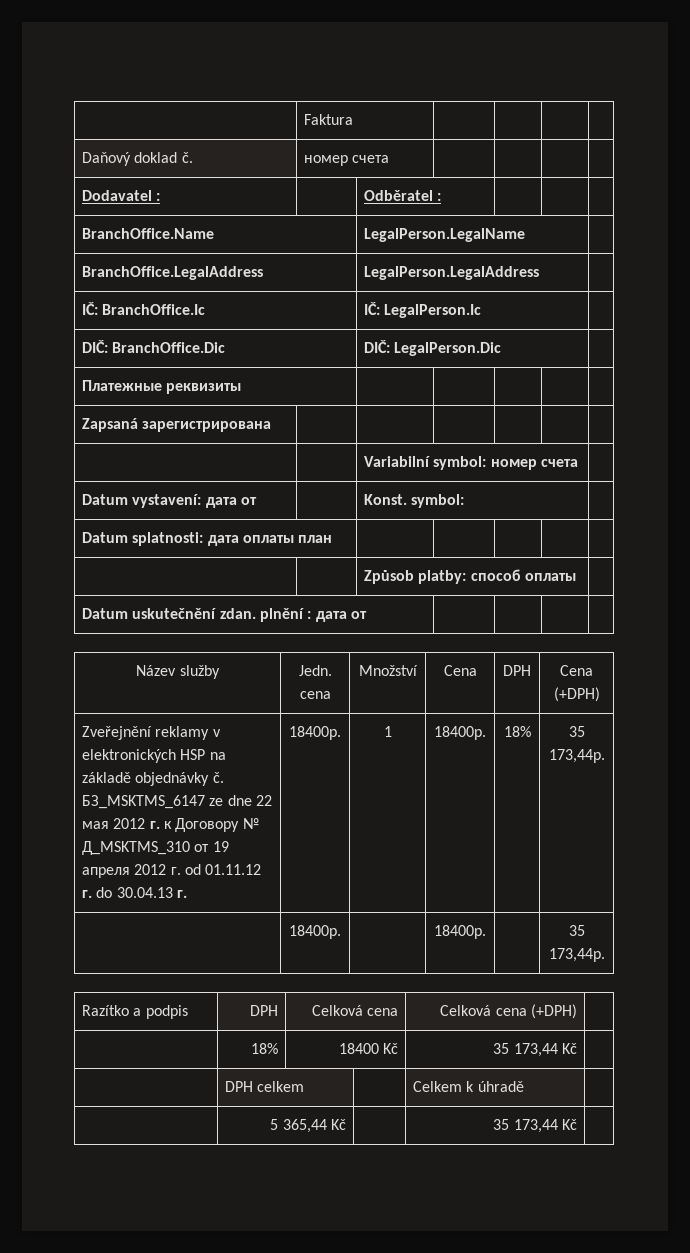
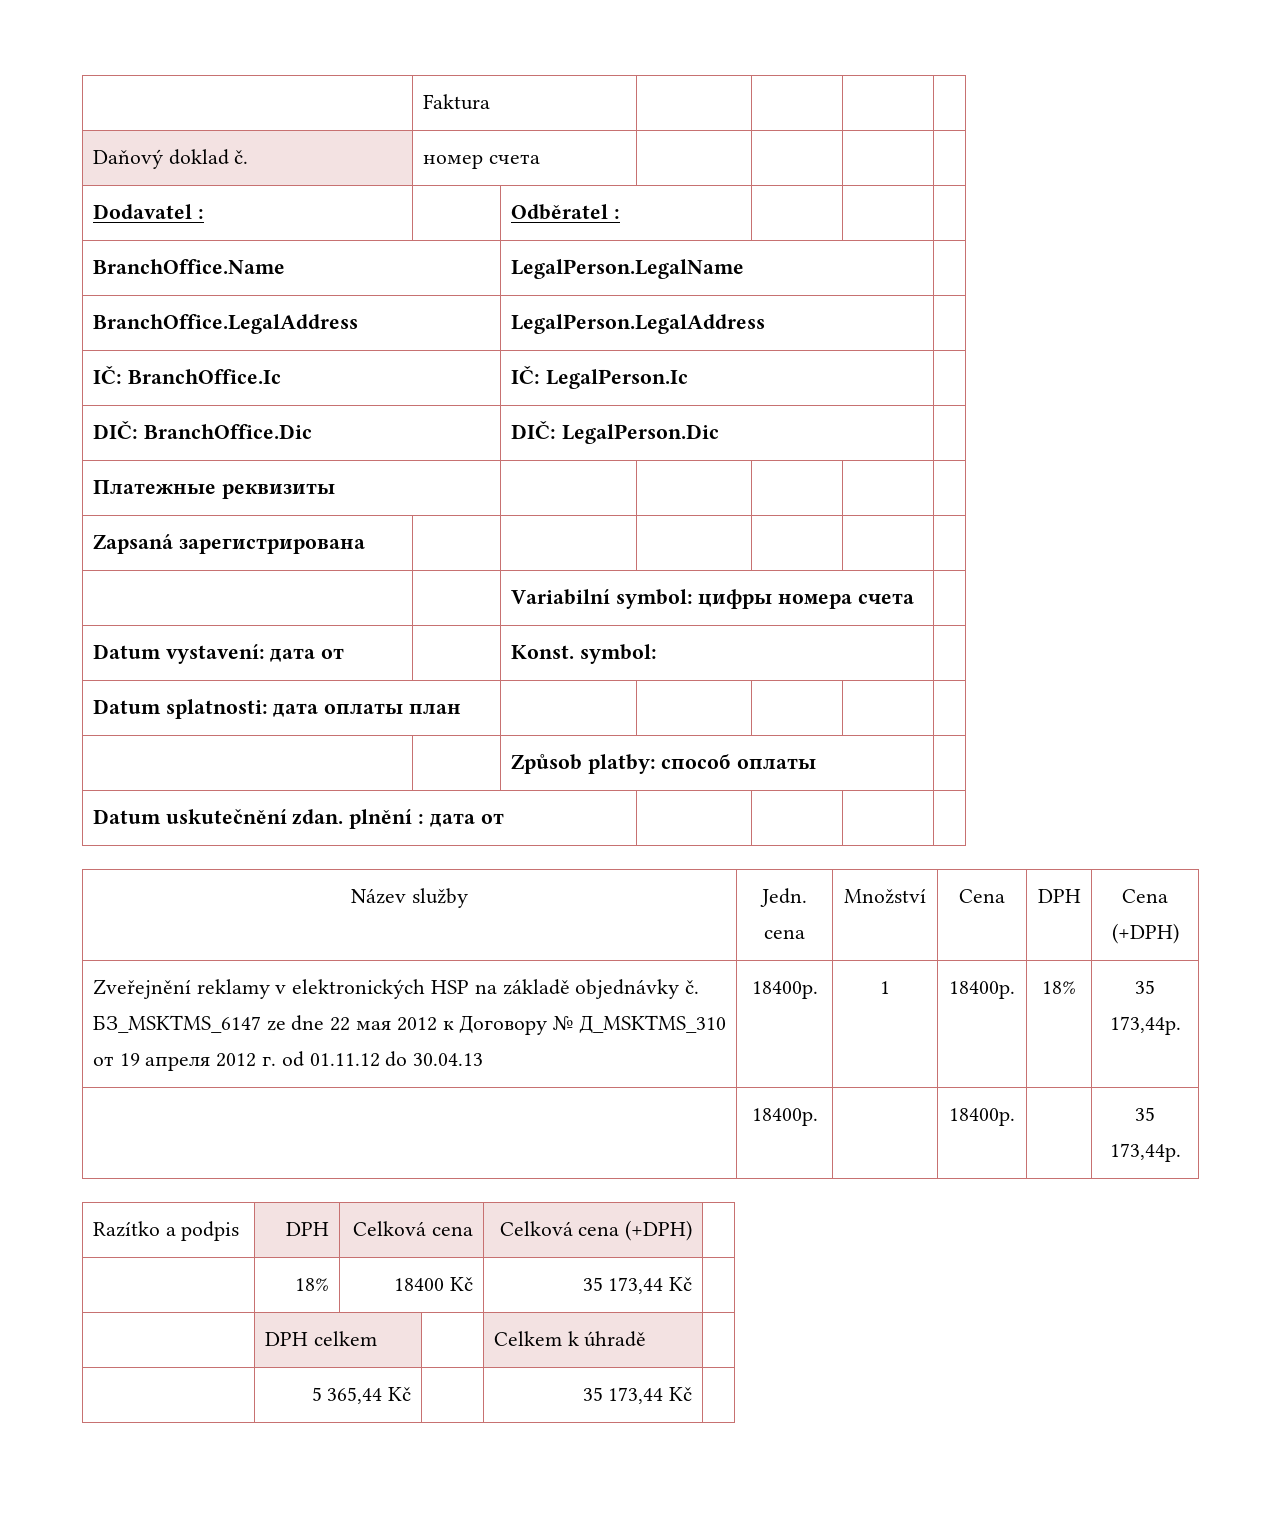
- | | Variabilní symbol: номер счета |
+ | | Variabilní symbol: цифры номера счета |
- Zveřejnění reklamy v elektronických HSP na základě objednávky č. БЗ_MSKTMS_6147 ze dne 22 мая 2012 г. к Договору № Д_MSKTMS_310 от 19 апреля 2012 г. od 01.11.12 г. do 30.04.13 г. | 18400р. | 1 | 18400р. | 18% | 35 173,44р.
+ Zveřejnění reklamy v elektronických HSP na základě objednávky č. БЗ_MSKTMS_6147 ze dne 22 мая 2012 к Договору № Д_MSKTMS_310 от 19 апреля 2012 г. od 01.11.12 do 30.04.13 | 18400р. | 1 | 18400р. | 18% | 35 173,44р.

